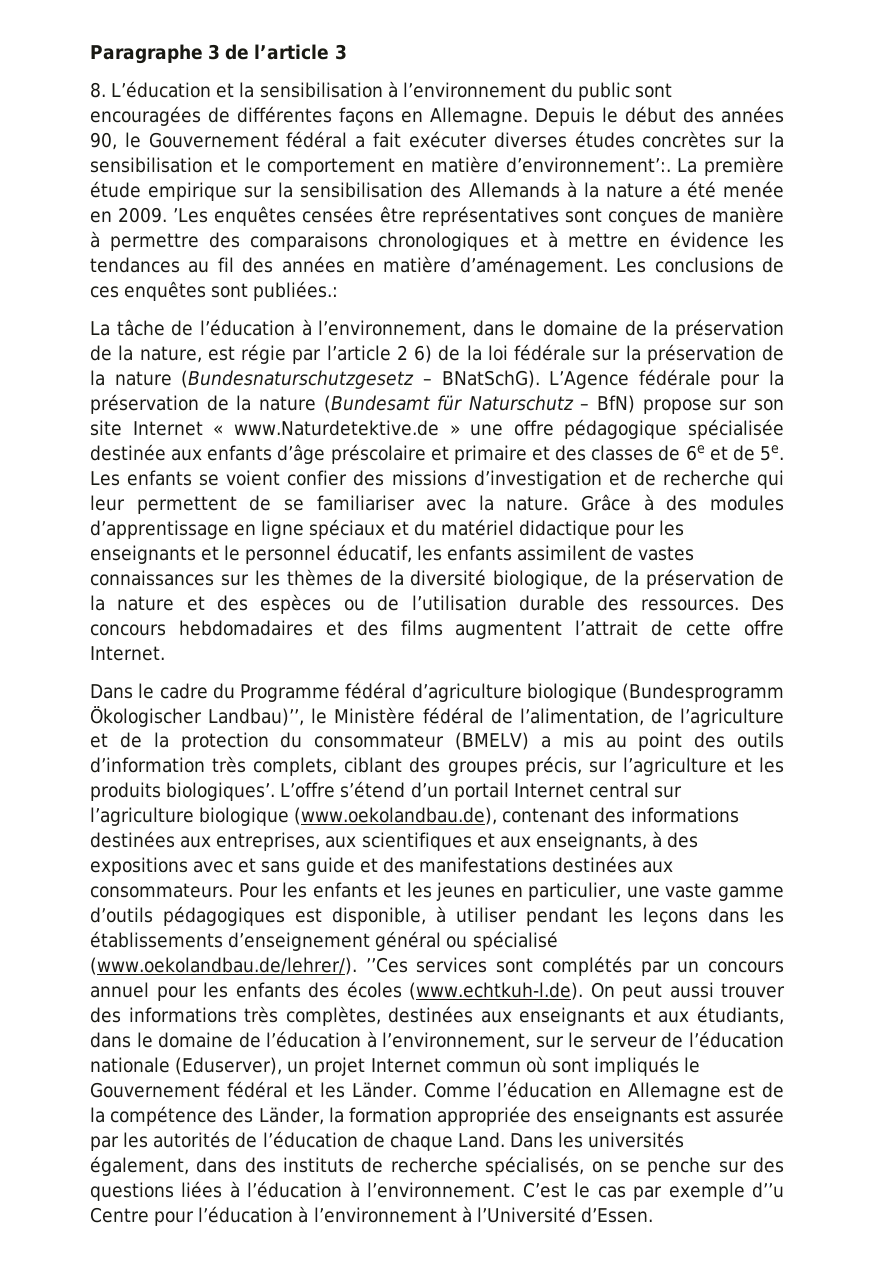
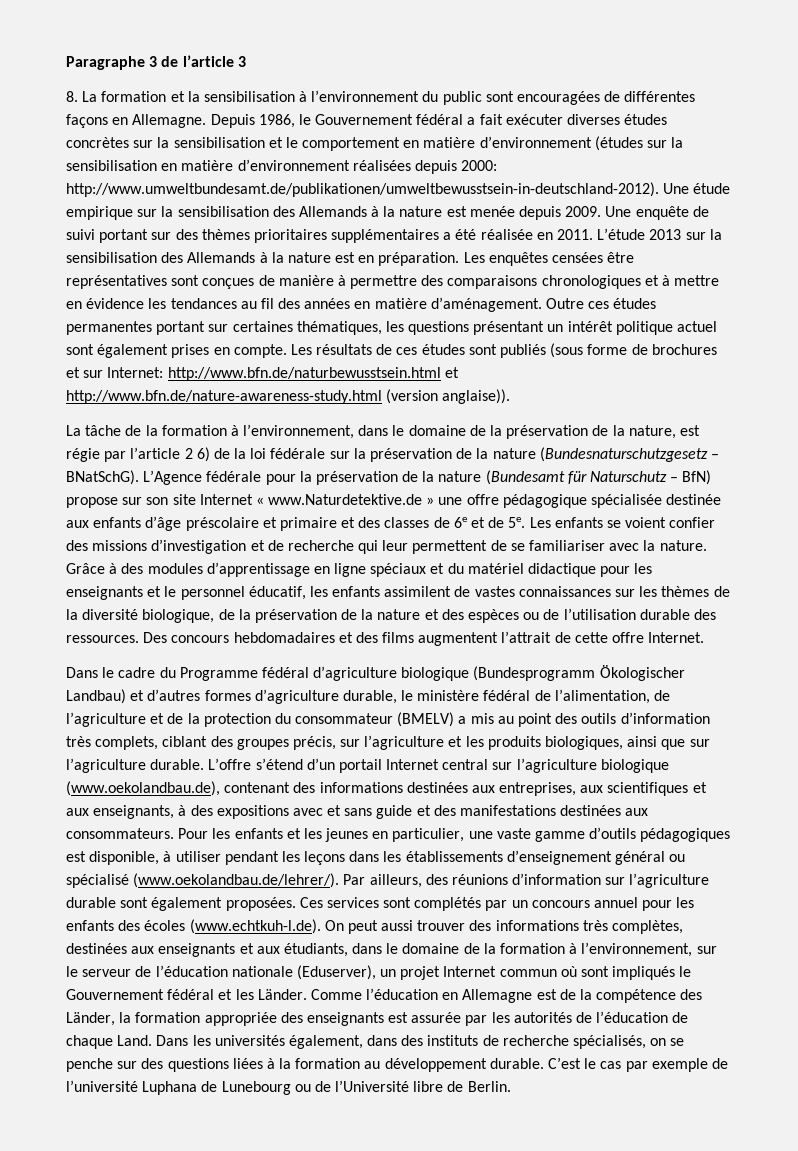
- 8. L’éducation et la sensibilisation à l’environnement du public sont encouragées de différentes façons en Allemagne.
+ 8. La formation et la sensibilisation à l’environnement du public sont encouragées de différentes façons en Allemagne.
- Depuis le début des années 90, le Gouvernement fédéral a fait exécuter diverses études concrètes sur la sensibilisation et le comportement en matière d’environnement’:. La première étude empirique sur la sensibilisation des Allemands à la nature a été menée en 2009. ’Les enquêtes censées être représentatives sont conçues de manière à permettre des comparaisons chronologiques et à mettre en évidence les tendances au fil des années en matière d’aménagement.
+ Depuis 1986, le Gouvernement fédéral a fait exécuter diverses études concrètes sur la sensibilisation et le comportement en matière d’environnement (études sur la sensibilisation en matière d’environnement réalisées depuis 2000: http://www.umweltbundesamt.de/publikationen/umweltbewusstsein-in-deutschland-2012). Une étude empirique sur la sensibilisation des Allemands à la nature est menée depuis 2009. Une enquête de suivi portant sur des thèmes prioritaires supplémentaires a été réalisée en 2011. L’étude 2013 sur la sensibilisation des Allemands à la nature est en préparation. Les enquêtes censées être représentatives sont conçues de manière à permettre des comparaisons chronologiques et à mettre en évidence les tendances au fil des années en matière d’aménagement.
- Les conclusions de ces enquêtes sont publiées.:
+ Outre ces études permanentes portant sur certaines thématiques, les questions présentant un intérêt politique actuel sont également prises en compte. Les résultats de ces études sont publiés (sous forme de brochures et sur Internet: http://www.bfn.de/naturbewusstsein.html et http://www.bfn.de/nature-awareness-study.html (version anglaise)).
- La tâche de l’éducation à l’environnement, dans le domaine de la préservation de la nature, est régie par l’article 2 6) de la loi fédérale sur la préservation de la nature (Bundesnaturschutzgesetz – BNatSchG).
+ La tâche de la formation à l’environnement, dans le domaine de la préservation de la nature, est régie par l’article 2 6) de la loi fédérale sur la préservation de la nature (Bundesnaturschutzgesetz – BNatSchG).
- Dans le cadre du Programme fédéral d’agriculture biologique (Bundesprogramm Ökologischer Landbau)’’, le Ministère fédéral de l’alimentation, de l’agriculture et de la protection du consommateur (BMELV) a mis au point des outils d’information très complets, ciblant des groupes précis, sur l’agriculture et les produits biologiques’.
+ Dans le cadre du Programme fédéral d’agriculture biologique (Bundesprogramm Ökologischer Landbau) et d’autres formes d’agriculture durable, le ministère fédéral de l’alimentation, de l’agriculture et de la protection du consommateur (BMELV) a mis au point des outils d’information très complets, ciblant des groupes précis, sur l’agriculture et les produits biologiques, ainsi que sur l’agriculture durable.
- Pour les enfants et les jeunes en particulier, une vaste gamme d’outils pédagogiques est disponible, à utiliser pendant les leçons dans les établissements d’enseignement général ou spécialisé (www.oekolandbau.de/lehrer/). ’’Ces services sont complétés par un concours annuel pour les enfants des écoles (www.echtkuh-l.de). On peut aussi trouver des informations très complètes, destinées aux enseignants et aux étudiants, dans le domaine de l’éducation à l’environnement, sur le serveur de l’éducation nationale (Eduserver), un projet Internet commun où sont impliqués le Gouvernement fédéral et les Länder.
+ Pour les enfants et les jeunes en particulier, une vaste gamme d’outils pédagogiques est disponible, à utiliser pendant les leçons dans les établissements d’enseignement général ou spécialisé (www.oekolandbau.de/lehrer/). Par ailleurs, des réunions d’information sur l’agriculture durable sont également proposées. Ces services sont complétés par un concours annuel pour les enfants des écoles (www.echtkuh-l.de). On peut aussi trouver des informations très complètes, destinées aux enseignants et aux étudiants, dans le domaine de la formation à l’environnement, sur le serveur de l’éducation nationale (Eduserver), un projet Internet commun où sont impliqués le Gouvernement fédéral et les Länder.
- Dans les universités également, dans des instituts de recherche spécialisés, on se penche sur des questions liées à l’éducation à l’environnement.
+ Dans les universités également, dans des instituts de recherche spécialisés, on se penche sur des questions liées à la formation au développement durable.
- C’est le cas par exemple d’’u Centre pour l’éducation à l’environnement à l’Université d’Essen.
+ C’est le cas par exemple de l’université Luphana de Lunebourg ou de l’Université libre de Berlin.

